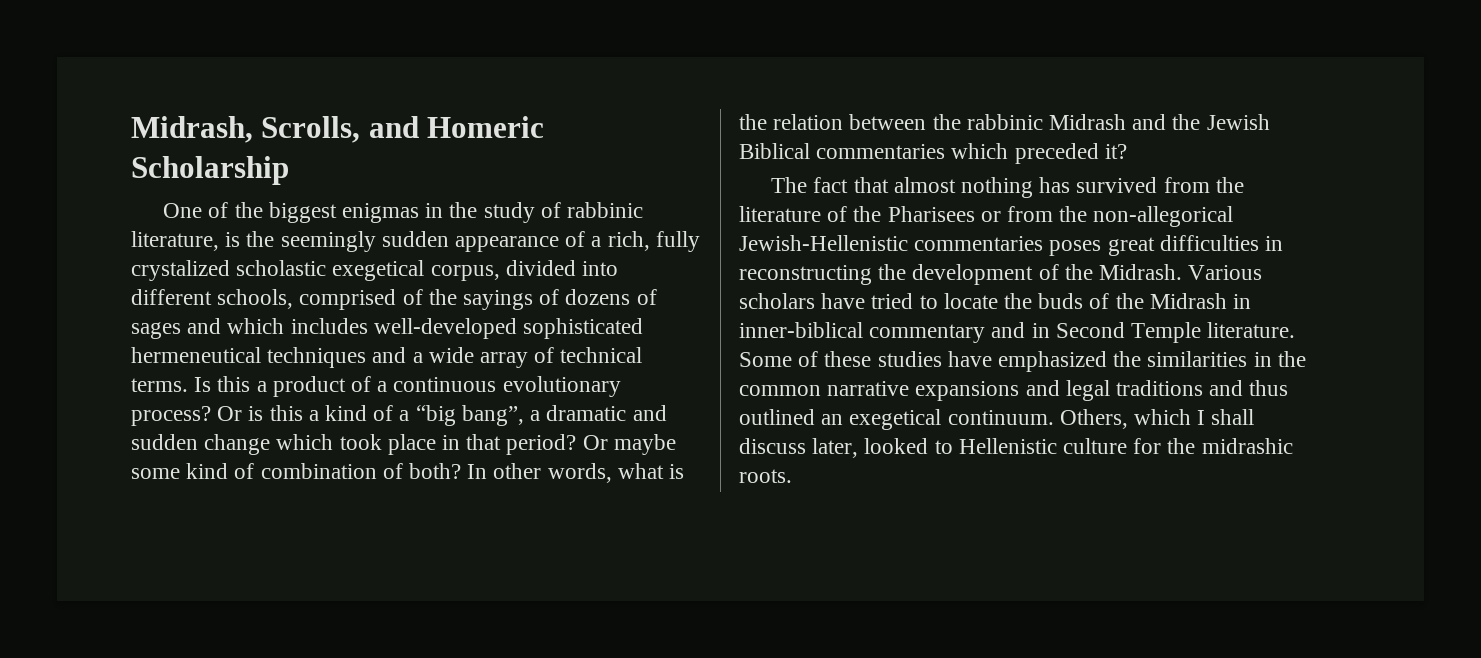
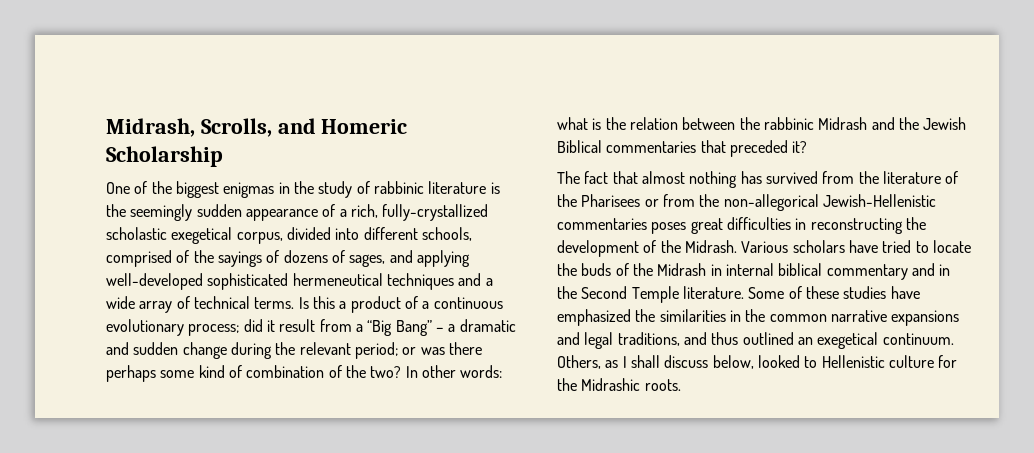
- One of the biggest enigmas in the study of rabbinic literature, is the seemingly sudden appearance of a rich, fully crystalized scholastic exegetical corpus, divided into different schools, comprised of the sayings of dozens of sages and which includes well-developed sophisticated hermeneutical techniques and a wide array of technical terms.
+ One of the biggest enigmas in the study of rabbinic literature is the seemingly sudden appearance of a rich, fully-crystallized scholastic exegetical corpus, divided into different schools, comprised of the sayings of dozens of sages, and applying well-developed sophisticated hermeneutical techniques and a wide array of technical terms.
- Is this a product of a continuous evolutionary process? Or is this a kind of a “big bang”, a dramatic and sudden change which took place in that period? Or maybe some kind of combination of both?
+ Is this a product of a continuous evolutionary process; did it result from a “Big Bang” – a dramatic and sudden change during the relevant period; or was there perhaps some kind of combination of the two?
- In other words, what is the relation between the rabbinic Midrash and the Jewish Biblical commentaries which preceded it?
+ In other words: what is the relation between the rabbinic Midrash and the Jewish Biblical commentaries that preceded it?
- Various scholars have tried to locate the buds of the Midrash in inner-biblical commentary and in Second Temple literature.
+ Various scholars have tried to locate the buds of the Midrash in internal biblical commentary and in the Second Temple literature.
- Some of these studies have emphasized the similarities in the common narrative expansions and legal traditions and thus outlined an exegetical continuum.
+ Some of these studies have emphasized the similarities in the common narrative expansions and legal traditions, and thus outlined an exegetical continuum.
- Others, which I shall discuss later, looked to Hellenistic culture for the midrashic roots.
+ Others, as I shall discuss below, looked to Hellenistic culture for the Midrashic roots.

